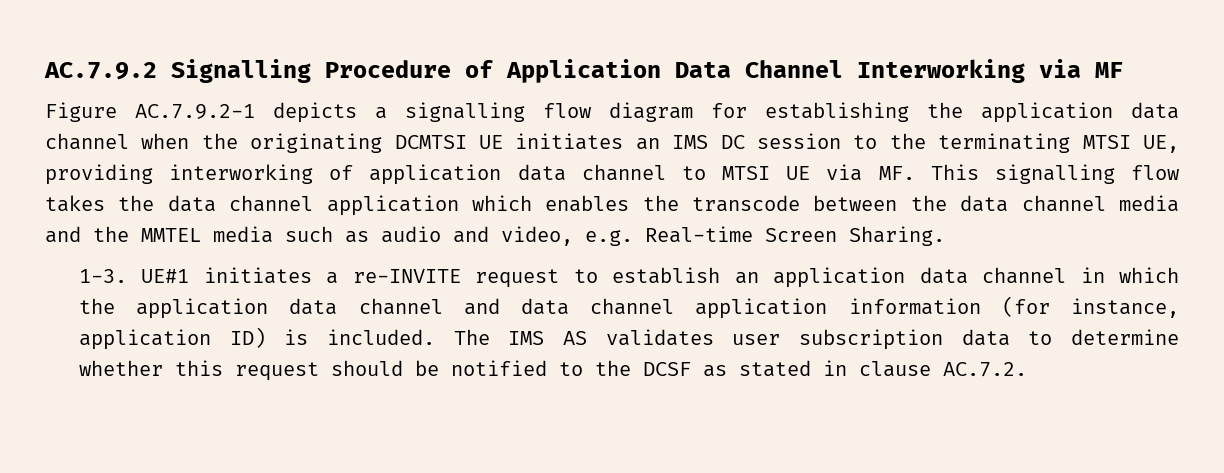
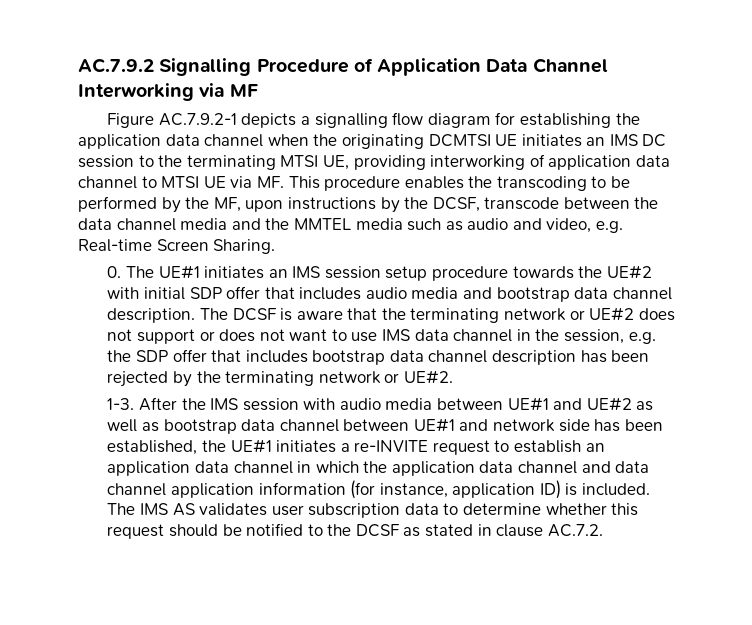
- Figure AC.7.9.2-1 depicts a signalling flow diagram for establishing the application data channel when the originating DCMTSI UE initiates an IMS DC session to the terminating MTSI UE, providing interworking of application data channel to MTSI UE via MF. This signalling flow takes the data channel application which enables the transcode between the data channel media and the MMTEL media such as audio and video, e.g. Real-time Screen Sharing.
+ Figure AC.7.9.2-1 depicts a signalling flow diagram for establishing the application data channel when the originating DCMTSI UE initiates an IMS DC session to the terminating MTSI UE, providing interworking of application data channel to MTSI UE via MF. This procedure enables the transcoding to be performed by the MF, upon instructions by the DCSF, transcode between the data channel media and the MMTEL media such as audio and video, e.g. Real-time Screen Sharing.
- 1-3. UE#1 initiates a re-INVITE request to establish an application data channel in which the application data channel and data channel application information (for instance, application ID) is included.
+ 0. The UE#1 initiates an IMS session setup procedure towards the UE#2 with initial SDP offer that includes audio media and bootstrap data channel description. The DCSF is aware that the terminating network or UE#2 does not support or does not want to use IMS data channel in the session, e.g. the SDP offer that includes bootstrap data channel description has been rejected by the terminating network or UE#2.
+ 1-3. After the IMS session with audio media between UE#1 and UE#2 as well as bootstrap data channel between UE#1 and network side has been established, the UE#1 initiates a re-INVITE request to establish an application data channel in which the application data channel and data channel application information (for instance, application ID) is included.

